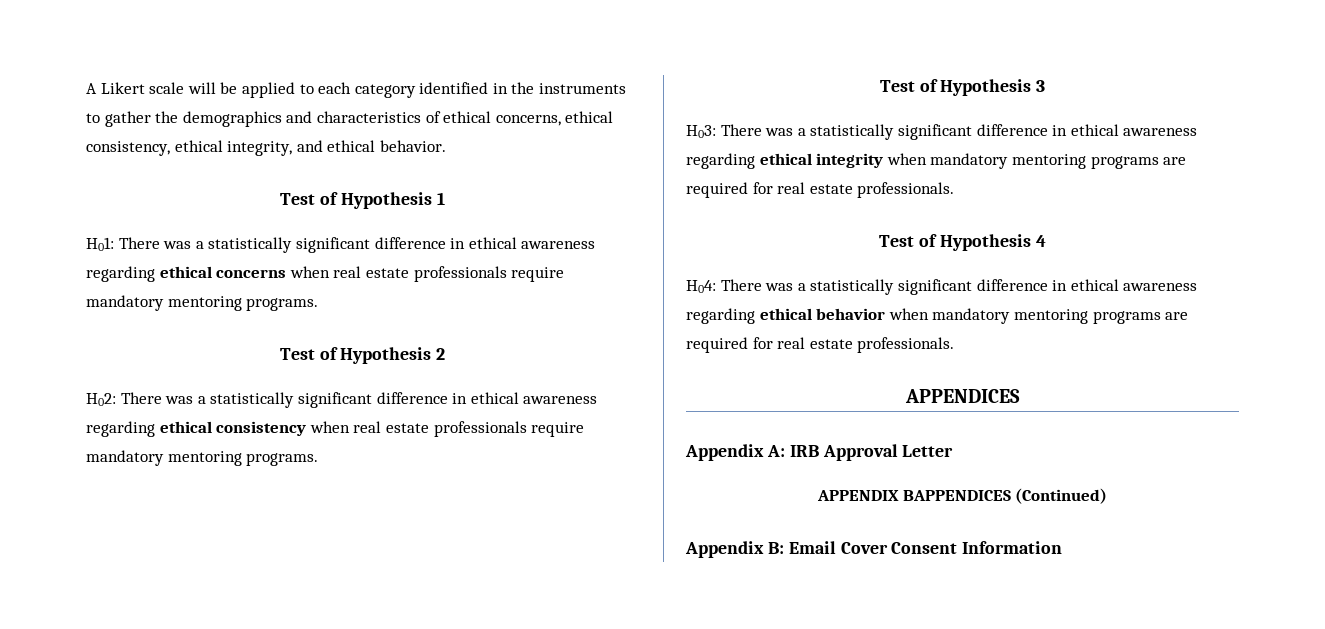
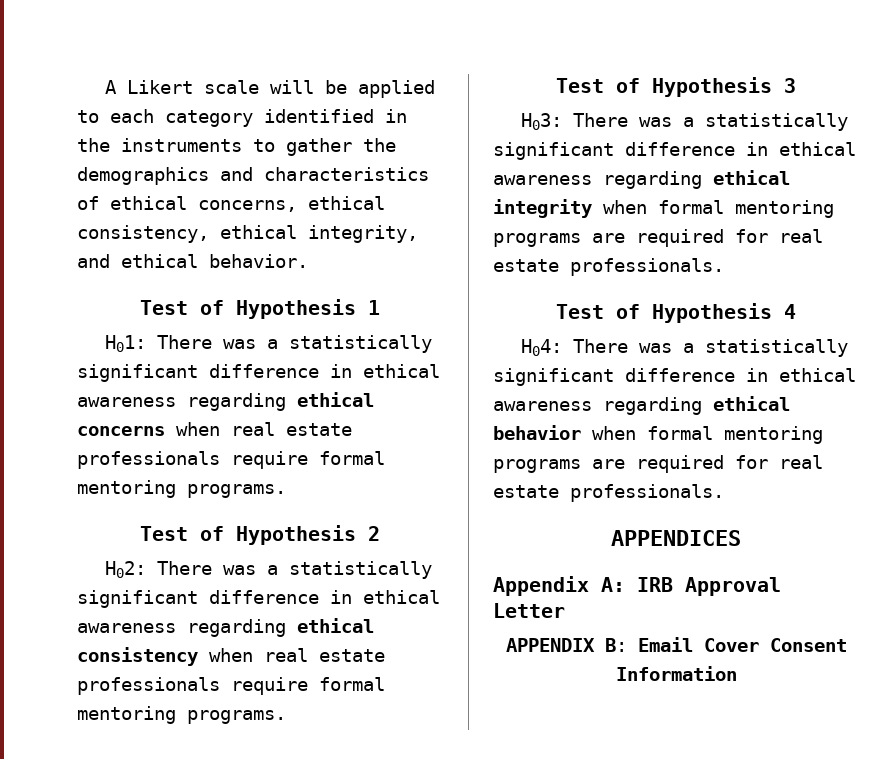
- H01: There was a statistically significant difference in ethical awareness regarding ethical concerns when real estate professionals require mandatory mentoring programs.
+ H01: There was a statistically significant difference in ethical awareness regarding ethical concerns when real estate professionals require formal mentoring programs.
- H02: There was a statistically significant difference in ethical awareness regarding ethical consistency when real estate professionals require mandatory mentoring programs.
+ H02: There was a statistically significant difference in ethical awareness regarding ethical consistency when real estate professionals require formal mentoring programs.
- H03: There was a statistically significant difference in ethical awareness regarding ethical integrity when mandatory mentoring programs are required for real estate professionals.
+ H03: There was a statistically significant difference in ethical awareness regarding ethical integrity when formal mentoring programs are required for real estate professionals.
- H04: There was a statistically significant difference in ethical awareness regarding ethical behavior when mandatory mentoring programs are required for real estate professionals.
+ H04: There was a statistically significant difference in ethical awareness regarding ethical behavior when formal mentoring programs are required for real estate professionals.
- APPENDIX BAPPENDICES (Continued)
- Appendix B: Email Cover Consent Information
+ APPENDIX B: Email Cover Consent Information

